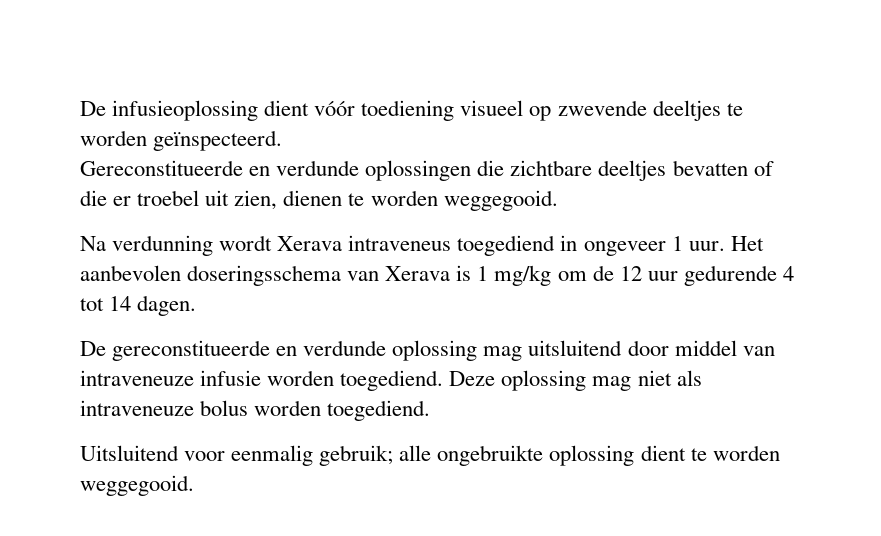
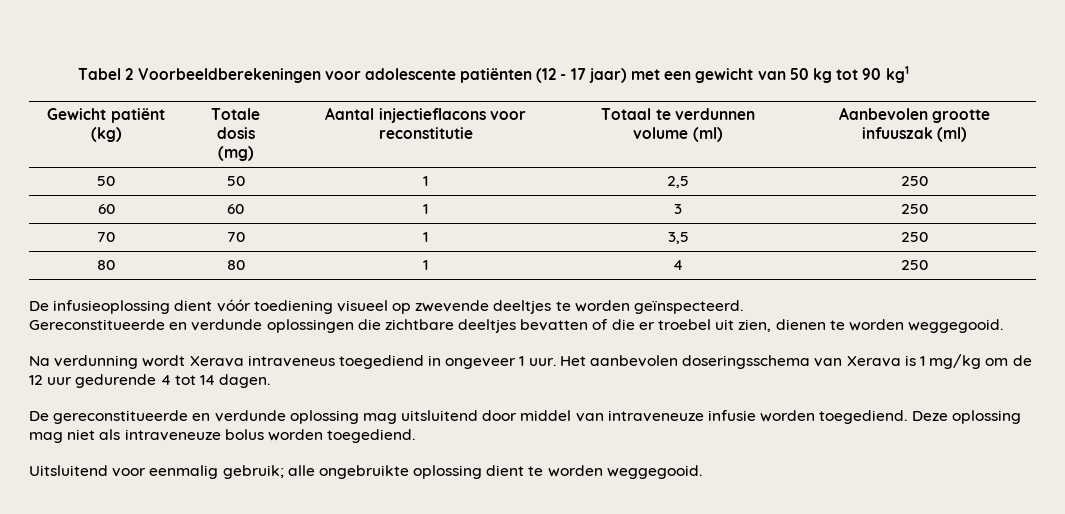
+ Tabel 2 Voorbeeldberekeningen voor adolescente patiënten (12 - 17 jaar) met een gewicht van 50 kg tot 90 kg1
+ Gewicht patiënt (kg) | Totale dosis
+ (mg) | Aantal injectieflacons voor reconstitutie | Totaal te verdunnen volume (ml) | Aanbevolen grootte infuuszak (ml)
+ 50 | 50 | 1 | 2,5 | 250
+ 60 | 60 | 1 | 3 | 250
+ 70 | 70 | 1 | 3,5 | 250
+ 80 | 80 | 1 | 4 | 250

